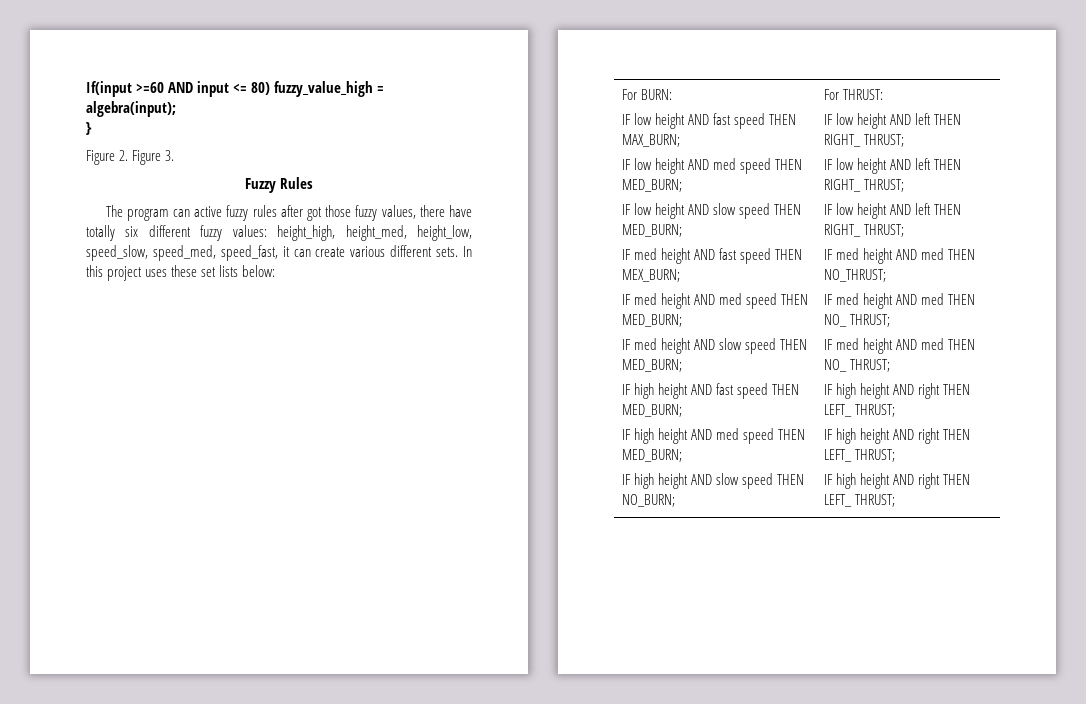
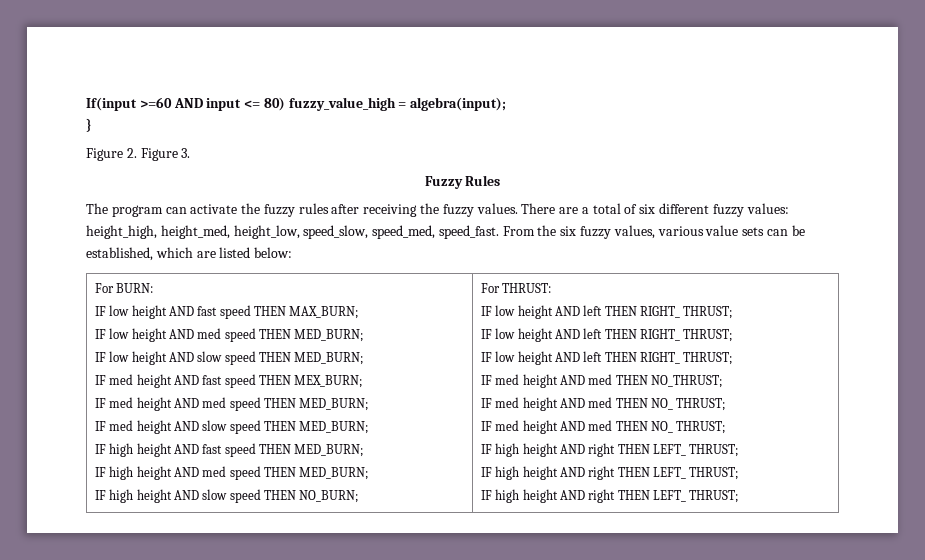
- The program can active fuzzy rules after got those fuzzy values, there have totally six different fuzzy values: height_high, height_med, height_low, speed_slow, speed_med, speed_fast, it can create various different sets. In this project uses these set lists below:
+ The program can activate the fuzzy rules after receiving the fuzzy values. There are a total of six different fuzzy values: height_high, height_med, height_low, speed_slow, speed_med, speed_fast. From the six fuzzy values, various value sets can be established, which are listed below:

